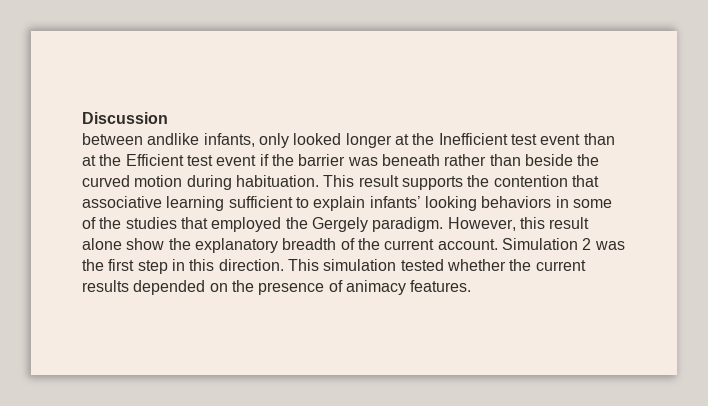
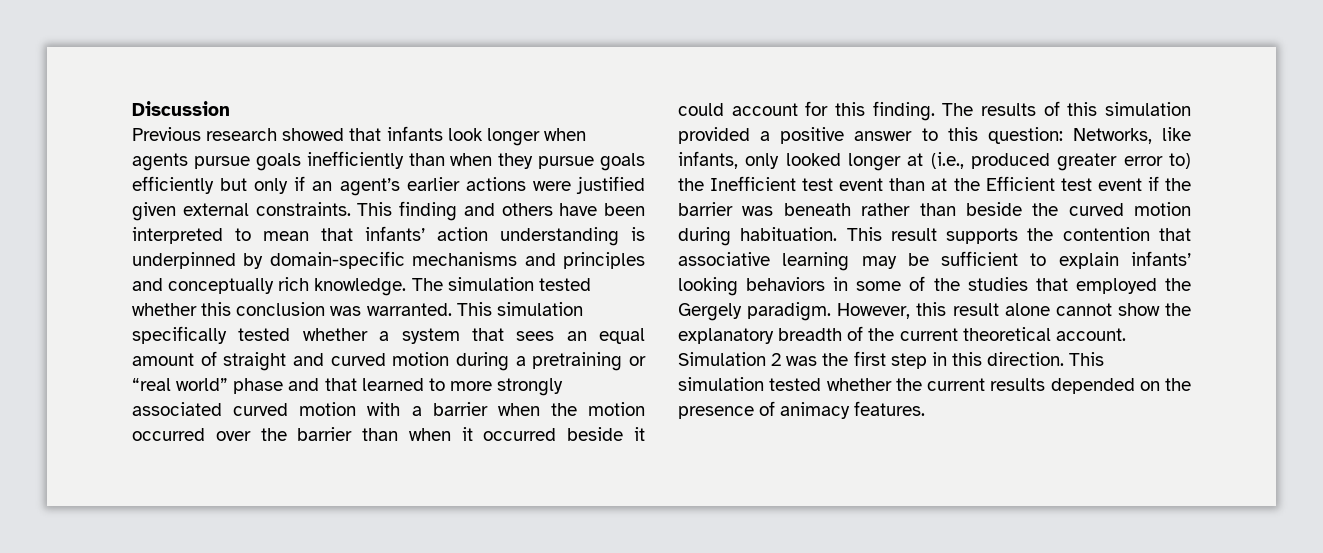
- between andlike infants, only looked longer at the Inefficient test event than at the Efficient test event if the barrier was beneath rather than beside the curved motion during habituation.
+ Previous research showed that infants look longer when agents pursue goals inefficiently than when they pursue goals efficiently but only if an agent’s earlier actions were justified given external constraints. This finding and others have been interpreted to mean that infants’ action understanding is underpinned by domain-specific mechanisms and principles and conceptually rich knowledge. The simulation tested whether this conclusion was warranted. This simulation specifically tested whether a system that sees an equal amount of straight and curved motion during a pretraining or “real world” phase and that learned to more strongly associated curved motion with a barrier when the motion occurred over the barrier than when it occurred beside it could account for this finding. The results of this simulation provided a positive answer to this question: Networks, like infants, only looked longer at (i.e., produced greater error to) the Inefficient test event than at the Efficient test event if the barrier was beneath rather than beside the curved motion during habituation.
- This result supports the contention that associative learning sufficient to explain infants’ looking behaviors in some of the studies that employed the Gergely paradigm.
+ This result supports the contention that associative learning may be sufficient to explain infants’ looking behaviors in some of the studies that employed the Gergely paradigm.
- However, this result alone show the explanatory breadth of the current account.
+ However, this result alone cannot show the explanatory breadth of the current theoretical account.

